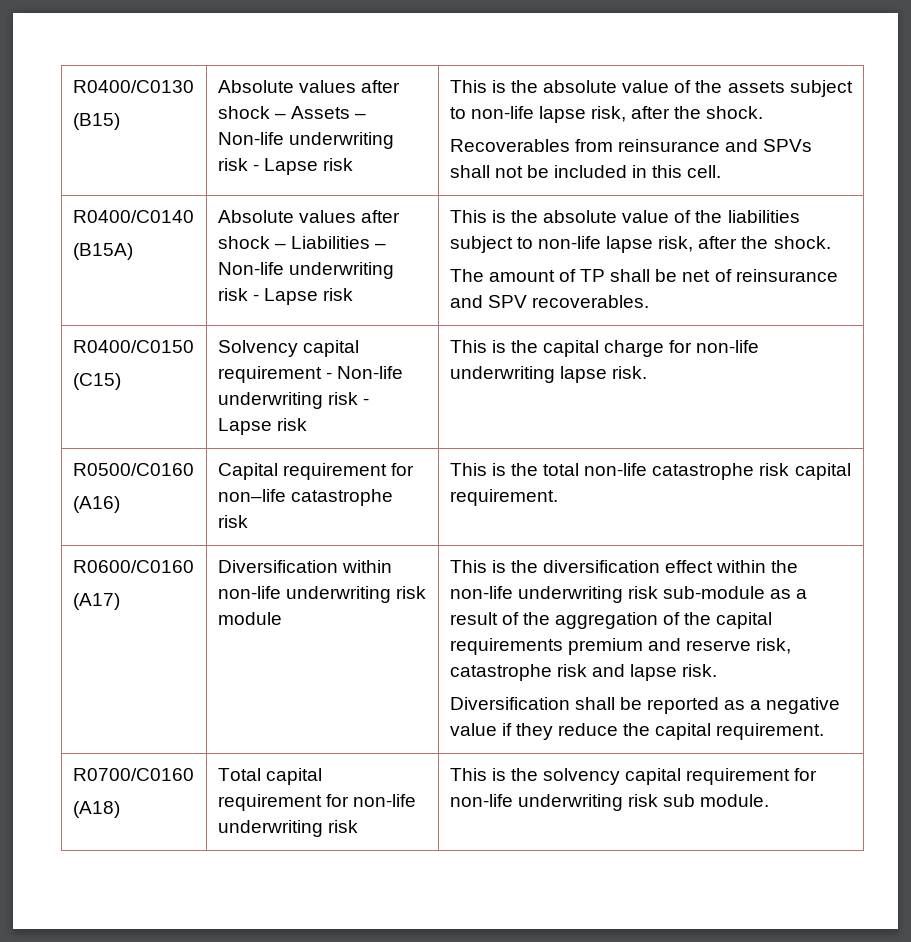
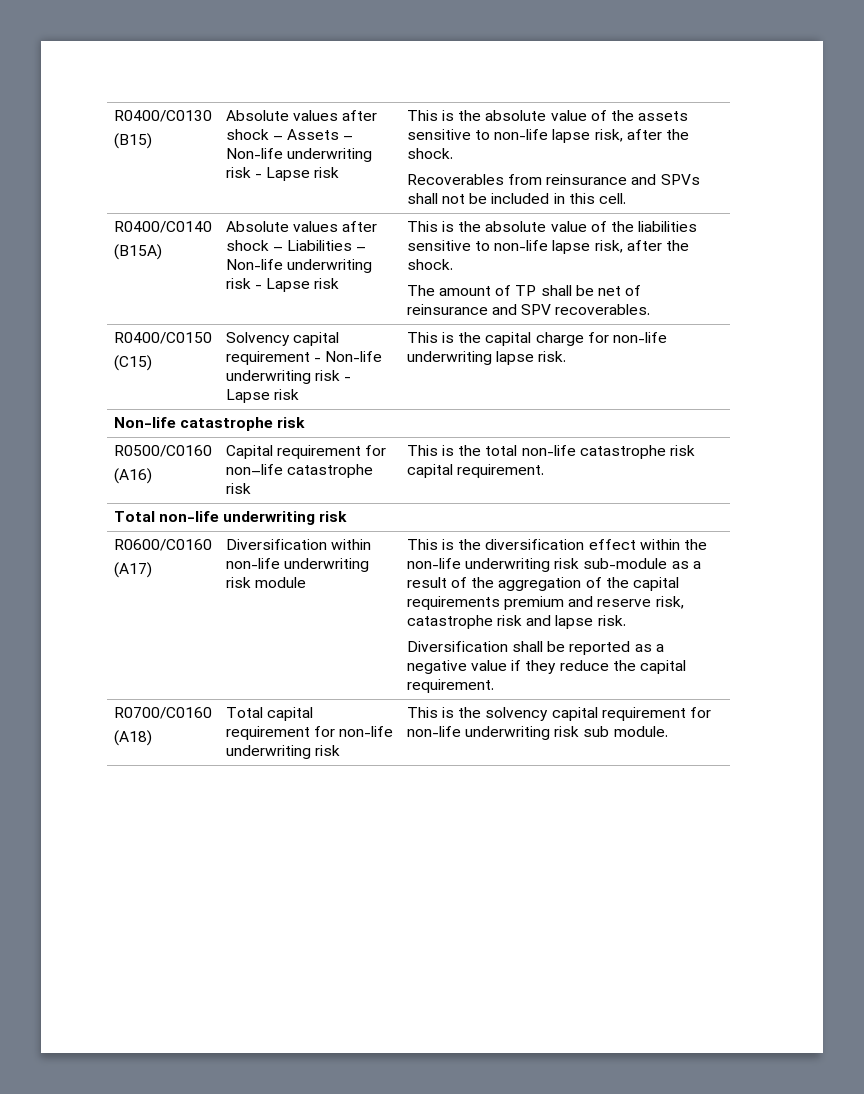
- This is the absolute value of the assets subject to non-life lapse risk, after the shock.
+ This is the absolute value of the assets sensitive to non-life lapse risk, after the shock.
- This is the absolute value of the liabilities subject to non-life lapse risk, after the shock.
+ This is the absolute value of the liabilities sensitive to non-life lapse risk, after the shock.
+ Non-life catastrophe risk
+ Total non-life underwriting risk

